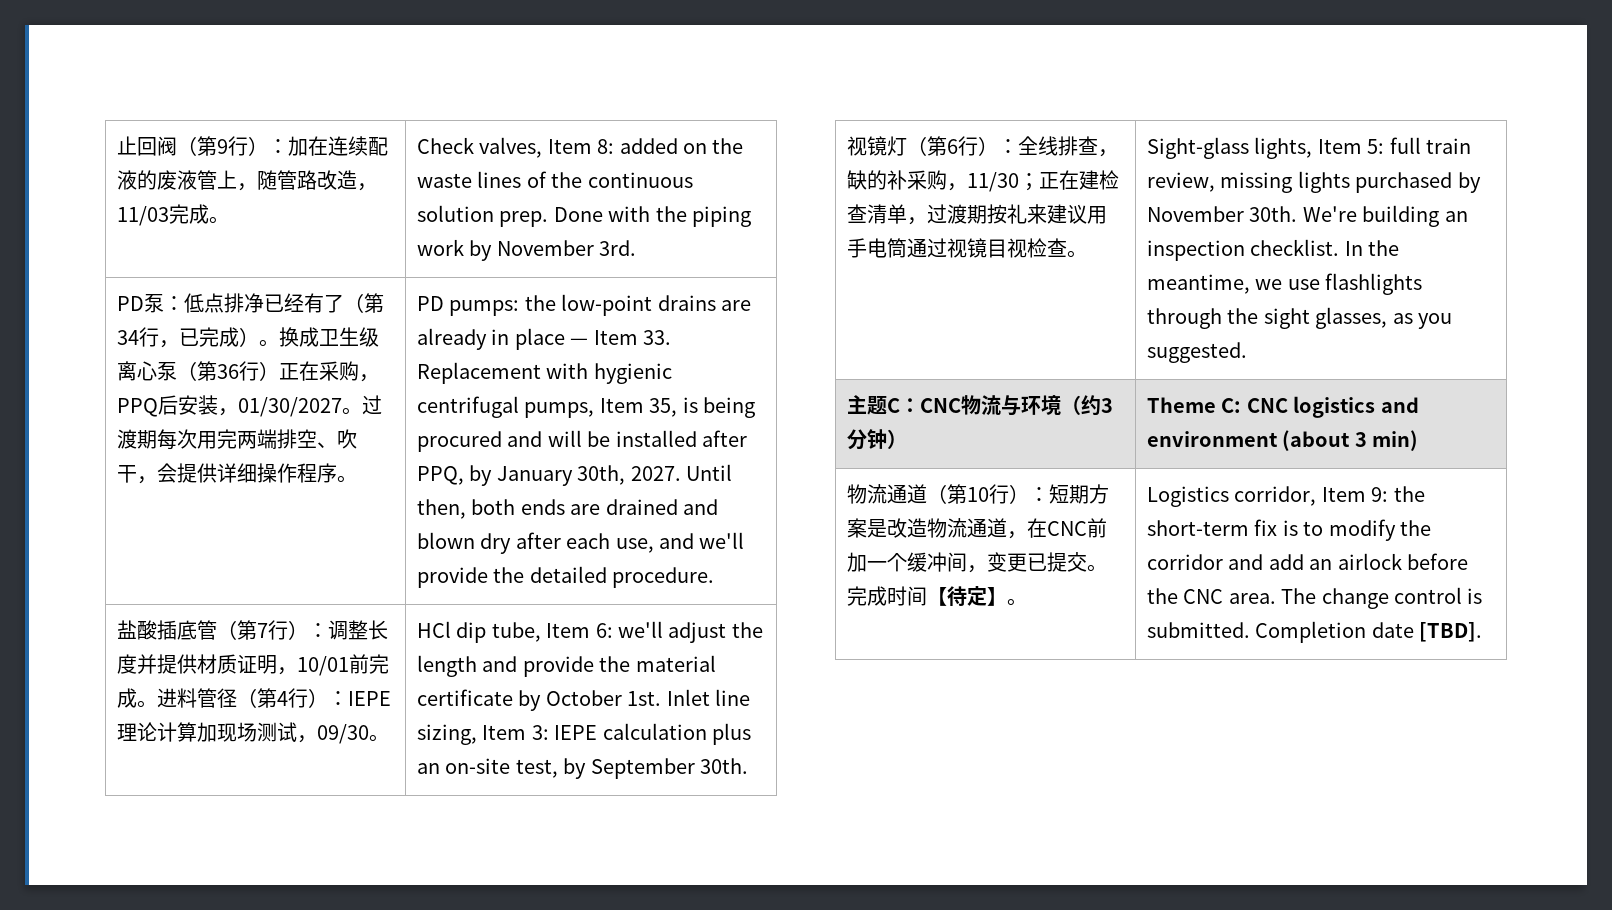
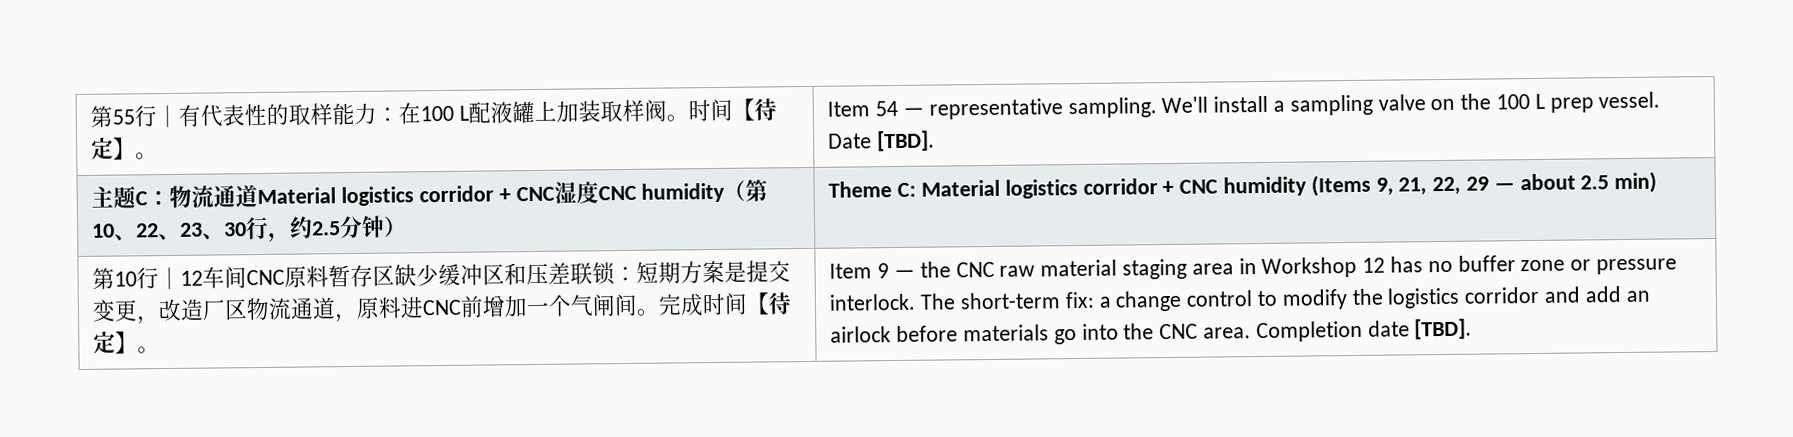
- 止回阀（第9行）：加在连续配液的废液管上，随管路改造，11/03完成。 | Check valves, Item 8: added on the waste lines of the continuous solution prep. Done with the piping work by November 3rd.
- PD泵：低点排净已经有了（第34行，已完成）。换成卫生级离心泵（第36行）正在采购，PPQ后安装，01/30/2027。过渡期每次用完两端排空、吹干，会提供详细操作程序。 | PD pumps: the low-point drains are already in place — Item 33. Replacement with hygienic centrifugal pumps, Item 35, is being procured and will be installed after PPQ, by January 30th, 2027. Until then, both ends are drained and blown dry after each use, and we'll provide the detailed procedure.
- 盐酸插底管（第7行）：调整长度并提供材质证明，10/01前完成。进料管径（第4行）：IEPE理论计算加现场测试，09/30。 | HCl dip tube, Item 6: we'll adjust the length and provide the material certificate by October 1st. Inlet line sizing, Item 3: IEPE calculation plus an on-site test, by September 30th.
- 视镜灯（第6行）：全线排查，缺的补采购，11/30；正在建检查清单，过渡期按礼来建议用手电筒通过视镜目视检查。 | Sight-glass lights, Item 5: full train review, missing lights purchased by November 30th. We're building an inspection checklist. In the meantime, we use flashlights through the sight glasses, as you suggested.
- 主题C：CNC物流与环境（约3分钟） | Theme C: CNC logistics and environment (about 3 min)
- 物流通道（第10行）：短期方案是改造物流通道，在CNC前加一个缓冲间，变更已提交。
+ 第55行｜有代表性的取样能力：在100 L配液罐上加装取样阀。时间【待定】。 | Item 54 — representative sampling. We'll install a sampling valve on the 100 L prep vessel. Date [TBD].
+ 主题C：物流通道Material logistics corridor + CNC湿度CNC humidity（第10、22、23、30行，约2.5分钟） | Theme C: Material logistics corridor + CNC humidity (Items 9, 21, 22, 29 — about 2.5 min)
+ 第10行｜12车间CNC原料暂存区缺少缓冲区和压差联锁：短期方案是提交变更，改造厂区物流通道，原料进CNC前增加一个气闸间。
- Logistics corridor, Item 9: the short-term fix is to modify the corridor and add an airlock before the CNC area. The change control is submitted.
+ Item 9 — the CNC raw material staging area in Workshop 12 has no buffer zone or pressure interlock. The short-term fix: a change control to modify the logistics corridor and add an airlock before materials go into the CNC area.

